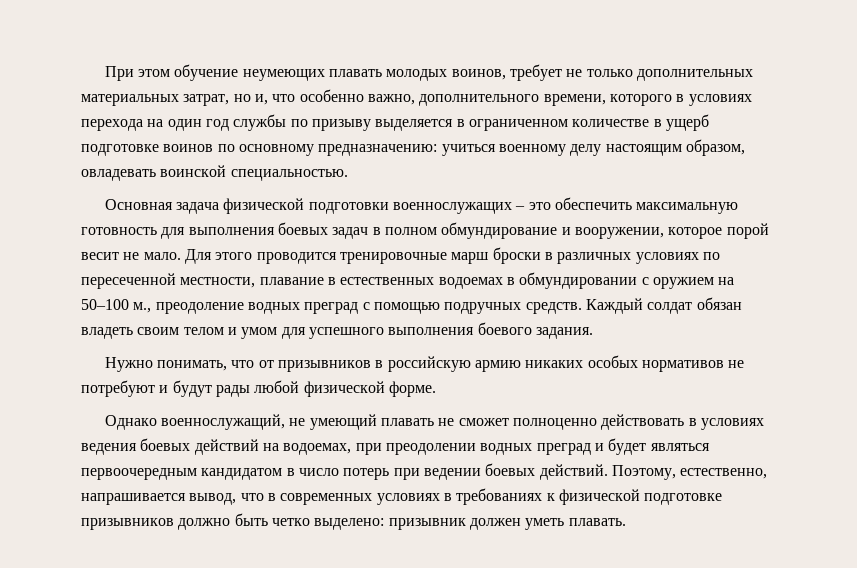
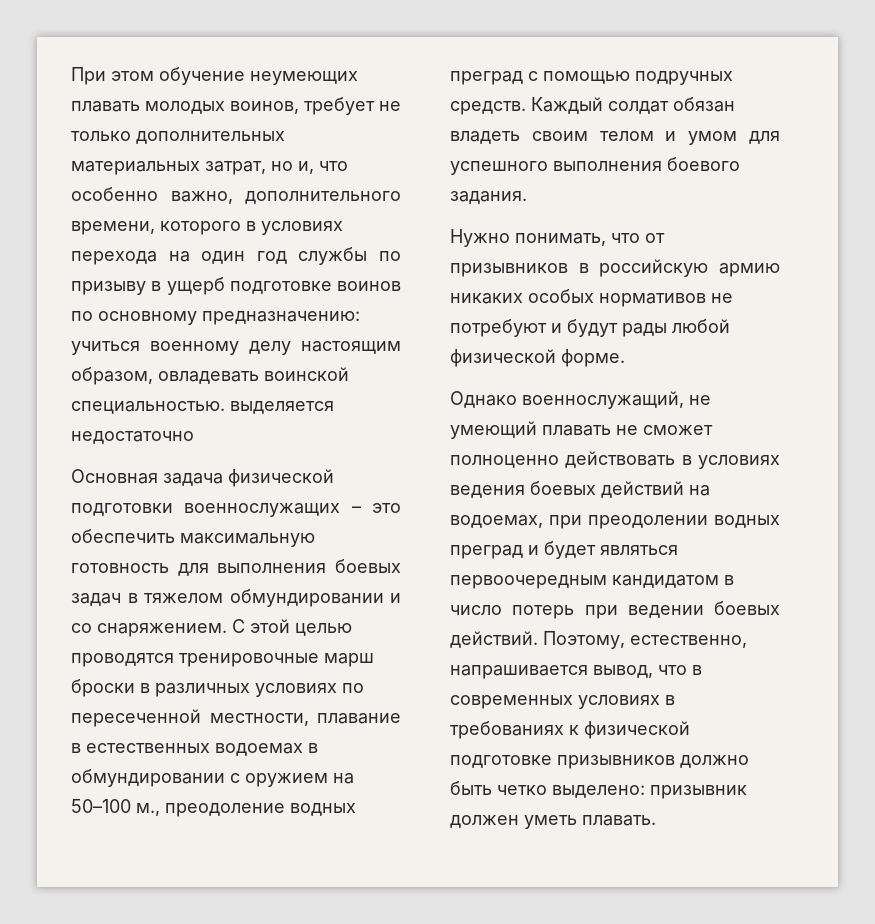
- При этом обучение неумеющих плавать молодых воинов, требует не только дополнительных материальных затрат, но и, что особенно важно, дополнительного времени, которого в условиях перехода на один год службы по призыву выделяется в ограниченном количестве в ущерб подготовке воинов по основному предназначению: учиться военному делу настоящим образом, овладевать воинской специальностью.
+ При этом обучение неумеющих плавать молодых воинов, требует не только дополнительных материальных затрат, но и, что особенно важно, дополнительного времени, которого в условиях перехода на один год службы по призыву в ущерб подготовке воинов по основному предназначению: учиться военному делу настоящим образом, овладевать воинской специальностью. выделяется недостаточно
- Основная задача физической подготовки военнослужащих – это обеспечить максимальную готовность для выполнения боевых задач в полном обмундирование и вооружении, которое порой весит не мало. Для этого проводится тренировочные марш броски в различных условиях по пересеченной местности, плавание в естественных водоемах в обмундировании с оружием на 50–100 м., преодоление водных преград с помощью подручных средств.
+ Основная задача физической подготовки военнослужащих – это обеспечить максимальную готовность для выполнения боевых задач в тяжелом обмундировании и со снаряжением. С этой целью проводятся тренировочные марш броски в различных условиях по пересеченной местности, плавание в естественных водоемах в обмундировании с оружием на 50–100 м., преодоление водных преград с помощью подручных средств.

